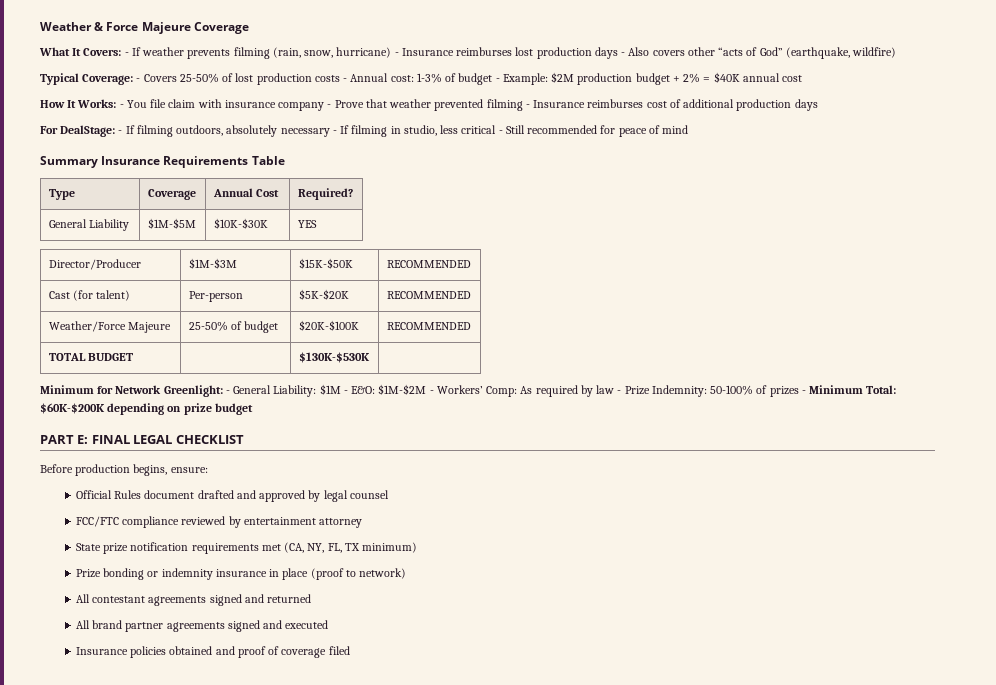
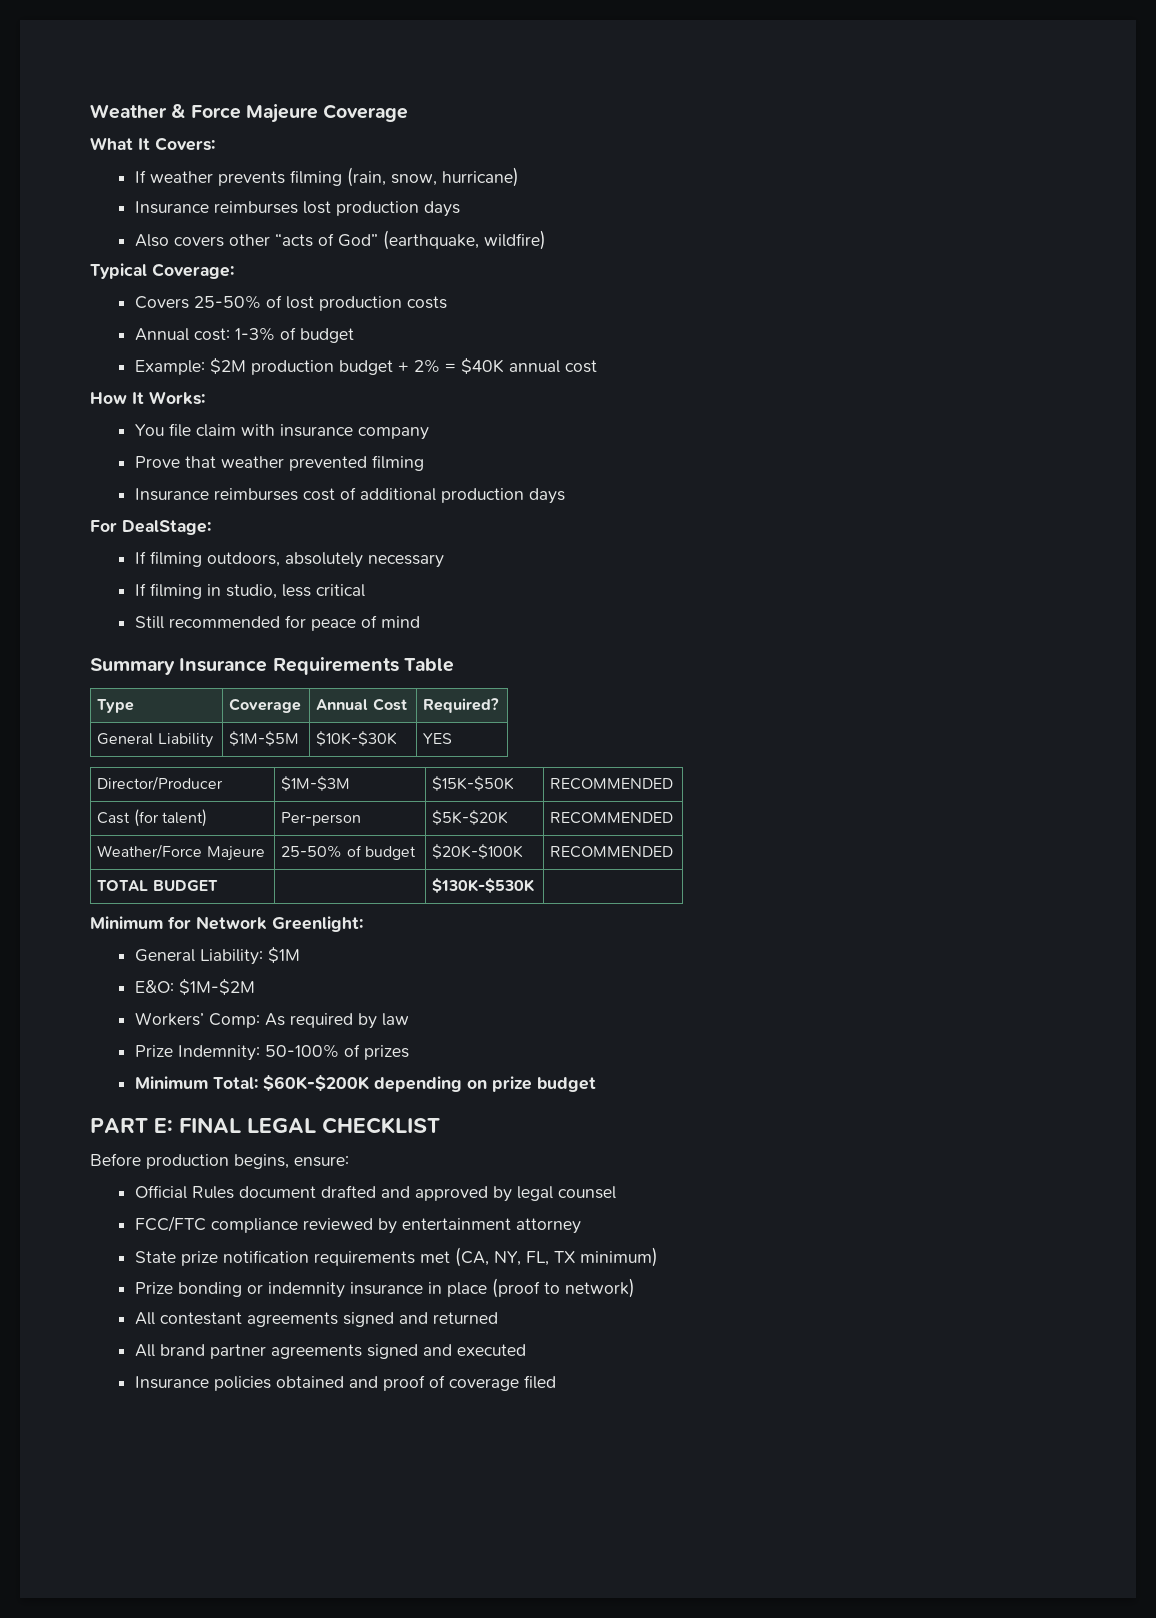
- What It Covers: - If weather prevents filming (rain, snow, hurricane) - Insurance reimburses lost production days - Also covers other “acts of God” (earthquake, wildfire)
+ What It Covers:
+ If weather prevents filming (rain, snow, hurricane)
+ Insurance reimburses lost production days
+ Also covers other “acts of God” (earthquake, wildfire)
- Typical Coverage: - Covers 25-50% of lost production costs - Annual cost: 1-3% of budget - Example: $2M production budget + 2% = $40K annual cost
+ Typical Coverage:
+ Covers 25-50% of lost production costs
+ Annual cost: 1-3% of budget
+ Example: $2M production budget + 2% = $40K annual cost
- How It Works: - You file claim with insurance company - Prove that weather prevented filming - Insurance reimburses cost of additional production days
+ How It Works:
+ You file claim with insurance company
+ Prove that weather prevented filming
+ Insurance reimburses cost of additional production days
- For DealStage: - If filming outdoors, absolutely necessary - If filming in studio, less critical - Still recommended for peace of mind
+ For DealStage:
+ If filming outdoors, absolutely necessary
+ If filming in studio, less critical
+ Still recommended for peace of mind
- Minimum for Network Greenlight: - General Liability: $1M - E&O: $1M-$2M - Workers’ Comp: As required by law - Prize Indemnity: 50-100% of prizes - Minimum Total: $60K-$200K depending on prize budget
+ Minimum for Network Greenlight:
+ General Liability: $1M
+ E&O: $1M-$2M
+ Workers’ Comp: As required by law
+ Prize Indemnity: 50-100% of prizes
+ Minimum Total: $60K-$200K depending on prize budget

